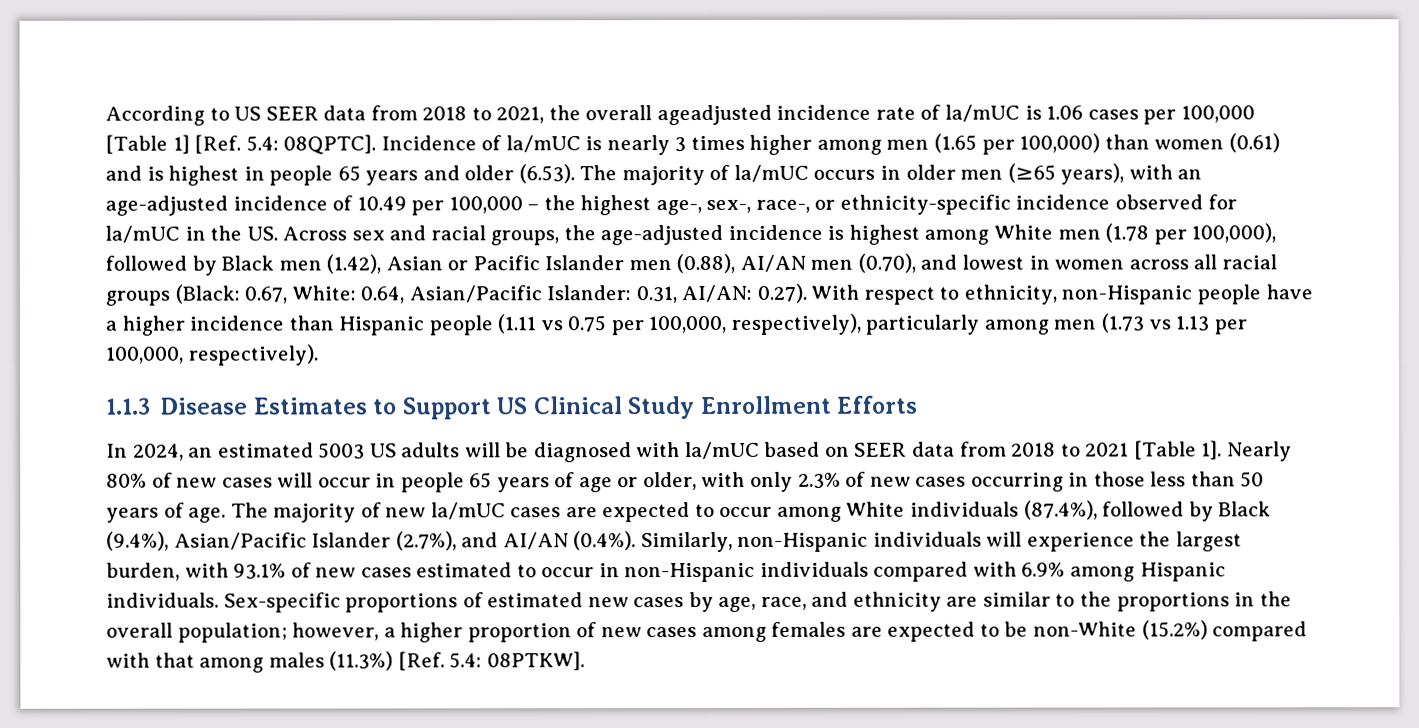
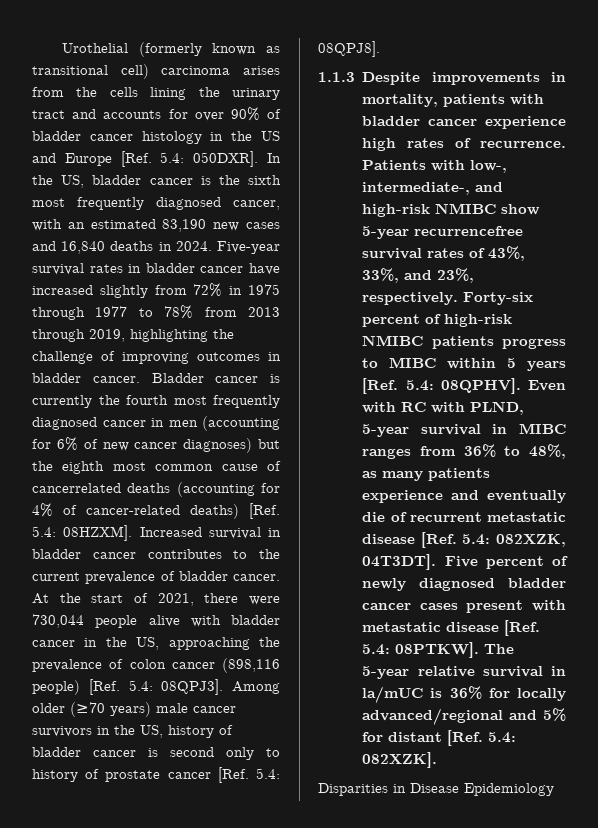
- According to US SEER data from 2018 to 2021, the overall ageadjusted incidence rate of la/mUC is 1.06 cases per 100,000 [Table 1] [Ref. 5.4: 08QPTC]. Incidence of la/mUC is nearly 3 times higher among men (1.65 per 100,000) than women (0.61) and is highest in people 65 years and older (6.53). The majority of la/mUC occurs in older men (≥65 years), with an age-adjusted incidence of 10.49 per 100,000 – the highest age-, sex-, race-, or ethnicity-specific incidence observed for la/mUC in the US. Across sex and racial groups, the age-adjusted incidence is highest among White men (1.78 per 100,000), followed by Black men (1.42), Asian or Pacific Islander men (0.88), AI/AN men (0.70), and lowest in women across all racial groups (Black: 0.67, White: 0.64, Asian/Pacific Islander: 0.31, AI/AN: 0.27). With respect to ethnicity, non-Hispanic people have a higher incidence than Hispanic people (1.11 vs 0.75 per 100,000, respectively), particularly among men (1.73 vs 1.13 per 100,000, respectively).
- 1.1.3 Disease Estimates to Support US Clinical Study Enrollment Efforts
- In 2024, an estimated 5003 US adults will be diagnosed with la/mUC based on SEER data from 2018 to 2021 [Table 1]. Nearly 80% of new cases will occur in people 65 years of age or older, with only 2.3% of new cases occurring in those less than 50 years of age. The majority of new la/mUC cases are expected to occur among White individuals (87.4%), followed by Black (9.4%), Asian/Pacific Islander (2.7%), and AI/AN (0.4%). Similarly, non-Hispanic individuals will experience the largest burden, with 93.1% of new cases estimated to occur in non-Hispanic individuals compared with 6.9% among Hispanic individuals. Sex-specific proportions of estimated new cases by age, race, and ethnicity are similar to the proportions in the overall population; however, a higher proportion of new cases among females are expected to be non-White (15.2%) compared with that among males (11.3%) [Ref. 5.4: 08PTKW].
+ Urothelial (formerly known as transitional cell) carcinoma arises from the cells lining the urinary tract and accounts for over 90% of bladder cancer histology in the US and Europe [Ref. 5.4: 050DXR]. In the US, bladder cancer is the sixth most frequently diagnosed cancer, with an estimated 83,190 new cases and 16,840 deaths in 2024. Five-year survival rates in bladder cancer have increased slightly from 72% in 1975 through 1977 to 78% from 2013 through 2019, highlighting the challenge of improving outcomes in bladder cancer. Bladder cancer is currently the fourth most frequently diagnosed cancer in men (accounting for 6% of new cancer diagnoses) but the eighth most common cause of cancerrelated deaths (accounting for 4% of cancer-related deaths) [Ref. 5.4: 08HZXM]. Increased survival in bladder cancer contributes to the current prevalence of bladder cancer. At the start of 2021, there were 730,044 people alive with bladder cancer in the US, approaching the prevalence of colon cancer (898,116 people) [Ref. 5.4: 08QPJ3]. Among older (≥70 years) male cancer survivors in the US, history of bladder cancer is second only to history of prostate cancer [Ref. 5.4: 08QPJ8].
+ 1.1.3 Despite improvements in mortality, patients with bladder cancer experience high rates of recurrence. Patients with low-, intermediate-, and high-risk NMIBC show 5-year recurrencefree survival rates of 43%, 33%, and 23%, respectively. Forty-six percent of high-risk NMIBC patients progress to MIBC within 5 years [Ref. 5.4: 08QPHV]. Even with RC with PLND, 5-year survival in MIBC ranges from 36% to 48%, as many patients experience and eventually die of recurrent metastatic disease [Ref. 5.4: 082XZK, 04T3DT]. Five percent of newly diagnosed bladder cancer cases present with metastatic disease [Ref. 5.4: 08PTKW]. The 5-year relative survival in la/mUC is 36% for locally advanced/regional and 5% for distant [Ref. 5.4: 082XZK].
+ Disparities in Disease Epidemiology

